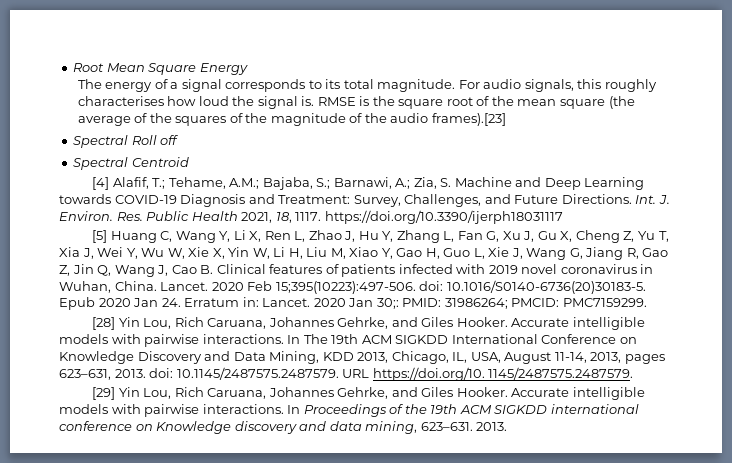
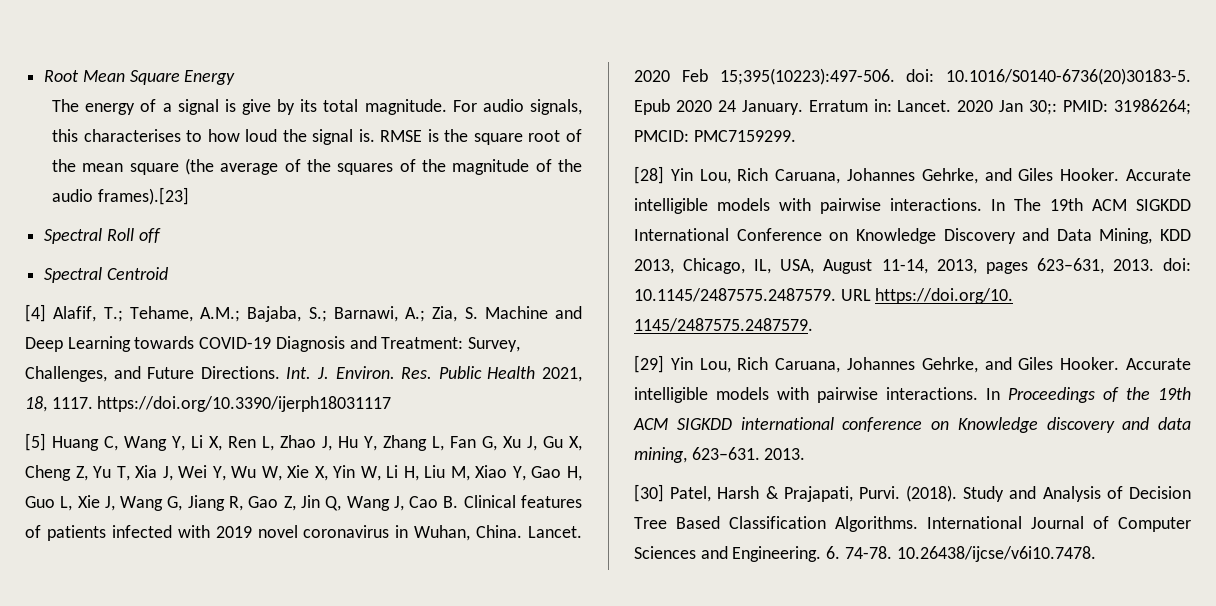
- The energy of a signal corresponds to its total magnitude.
+ The energy of a signal is give by its total magnitude.
- For audio signals, this roughly characterises how loud the signal is.
+ For audio signals, this characterises to how loud the signal is.
- 2020 Feb 15;395(10223):497-506. doi: 10.1016/S0140-6736(20)30183-5. Epub 2020 Jan 24. Erratum in: Lancet.
+ 2020 Feb 15;395(10223):497-506. doi: 10.1016/S0140-6736(20)30183-5. Epub 2020 24 January. Erratum in: Lancet.
+ [30] Patel, Harsh & Prajapati, Purvi. (2018). Study and Analysis of Decision Tree Based Classification Algorithms. International Journal of Computer Sciences and Engineering. 6. 74-78. 10.26438/ijcse/v6i10.7478.

